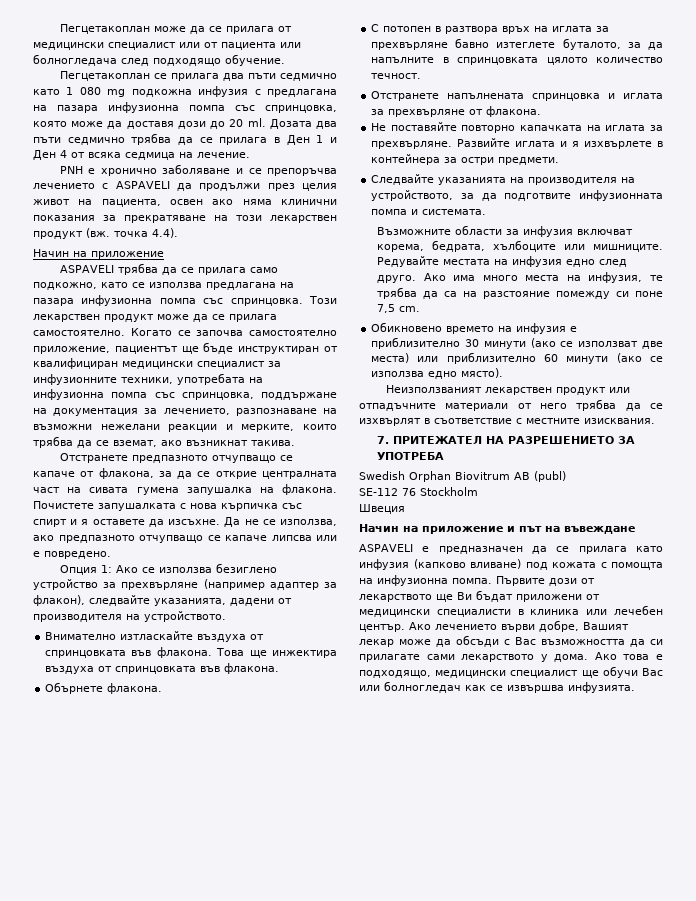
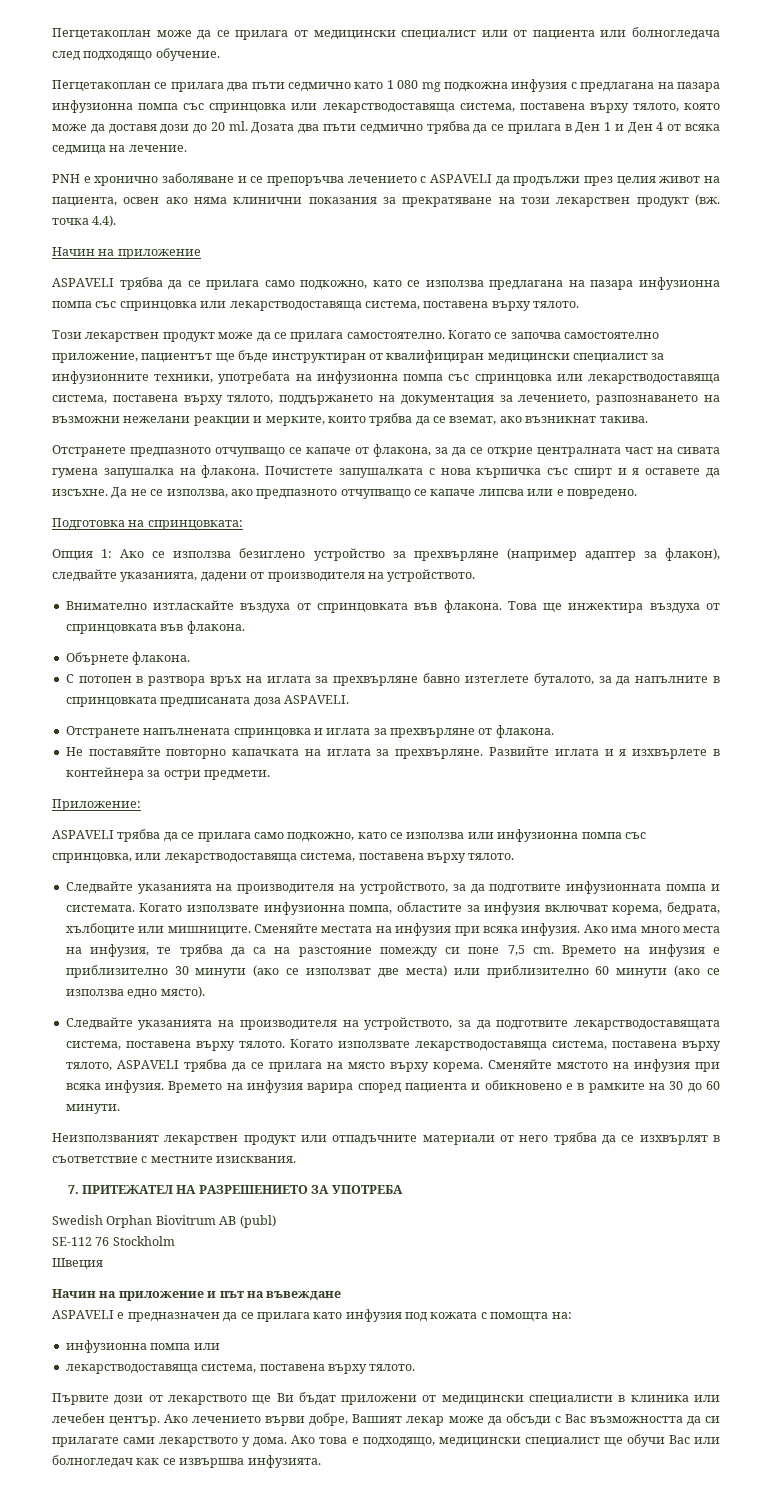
- Пегцетакоплан се прилага два пъти седмично като 1 080 mg подкожна инфузия с предлагана на пазара инфузионна помпа със спринцовка, която може да доставя дози до 20 ml.
+ Пегцетакоплан се прилага два пъти седмично като 1 080 mg подкожна инфузия с предлагана на пазара инфузионна помпа със спринцовка или лекарстводоставяща система, поставена върху тялото, която може да доставя дози до 20 ml.
- ASPAVELI трябва да се прилага само подкожно, като се използва предлагана на пазара инфузионна помпа със спринцовка. Този лекарствен продукт може да се прилага самостоятелно.
+ ASPAVELI трябва да се прилага само подкожно, като се използва предлагана на пазара инфузионна помпа със спринцовка или лекарстводоставяща система, поставена върху тялото.
+ Този лекарствен продукт може да се прилага самостоятелно.
- Когато се започва самостоятелно приложение, пациентът ще бъде инструктиран от квалифициран медицински специалист за инфузионните техники, употребата на инфузионна помпа със спринцовка, поддържане на документация за лечението, разпознаване на възможни нежелани реакции и мерките, които трябва да се вземат, ако възникнат такива.
+ Когато се започва самостоятелно приложение, пациентът ще бъде инструктиран от квалифициран медицински специалист за инфузионните техники, употребата на инфузионна помпа със спринцовка или лекарстводоставяща система, поставена върху тялото, поддържането на документация за лечението, разпознаването на възможни нежелани реакции и мерките, които трябва да се вземат, ако възникнат такива.
+ Подготовка на спринцовката:
- С потопен в разтвора връх на иглата за прехвърляне бавно изтеглете буталото, за да напълните в спринцовката цялото количество течност.
+ С потопен в разтвора връх на иглата за прехвърляне бавно изтеглете буталото, за да напълните в спринцовката предписаната доза ASPAVELI.
+ Приложение:
+ ASPAVELI трябва да се прилага само подкожно, като се използва или инфузионна помпа със спринцовка, или лекарстводоставяща система, поставена върху тялото.
- Следвайте указанията на производителя на устройството, за да подготвите инфузионната помпа и системата.
- Възможните области за инфузия включват корема, бедрата, хълбоците или мишниците.
+ Следвайте указанията на производителя на устройството, за да подготвите инфузионната помпа и системата. Когато използвате инфузионна помпа, областите за инфузия включват корема, бедрата, хълбоците или мишниците.
- Редувайте местата на инфузия едно след друго.
+ Сменяйте местата на инфузия при всяка инфузия.
- Ако има много места на инфузия, те трябва да са на разстояние помежду си поне 7,5 cm.
- Обикновено времето на инфузия е приблизително 30 минути (ако се използват две места) или приблизително 60 минути (ако се използва едно място).
+ Ако има много места на инфузия, те трябва да са на разстояние помежду си поне 7,5 cm. Времето на инфузия е приблизително 30 минути (ако се използват две места) или приблизително 60 минути (ако се използва едно място).
+ Следвайте указанията на производителя на устройството, за да подготвите лекарстводоставящата система, поставена върху тялото. Когато използвате лекарстводоставяща система, поставена върху тялото, ASPAVELI трябва да се прилага на място върху корема. Сменяйте мястото на инфузия при всяка инфузия. Времето на инфузия варира според пациента и обикновено е в рамките на 30 до 60 минути.
- ASPAVELI е предназначен да се прилага като инфузия (капково вливане) под кожата с помощта на инфузионна помпа. Първите дози от лекарството ще Ви бъдат приложени от медицински специалисти в клиника или лечебен център.
+ ASPAVELI е предназначен да се прилага като инфузия под кожата с помощта на:
+ инфузионна помпа или
+ лекарстводоставяща система, поставена върху тялото.
+ Първите дози от лекарството ще Ви бъдат приложени от медицински специалисти в клиника или лечебен център.

